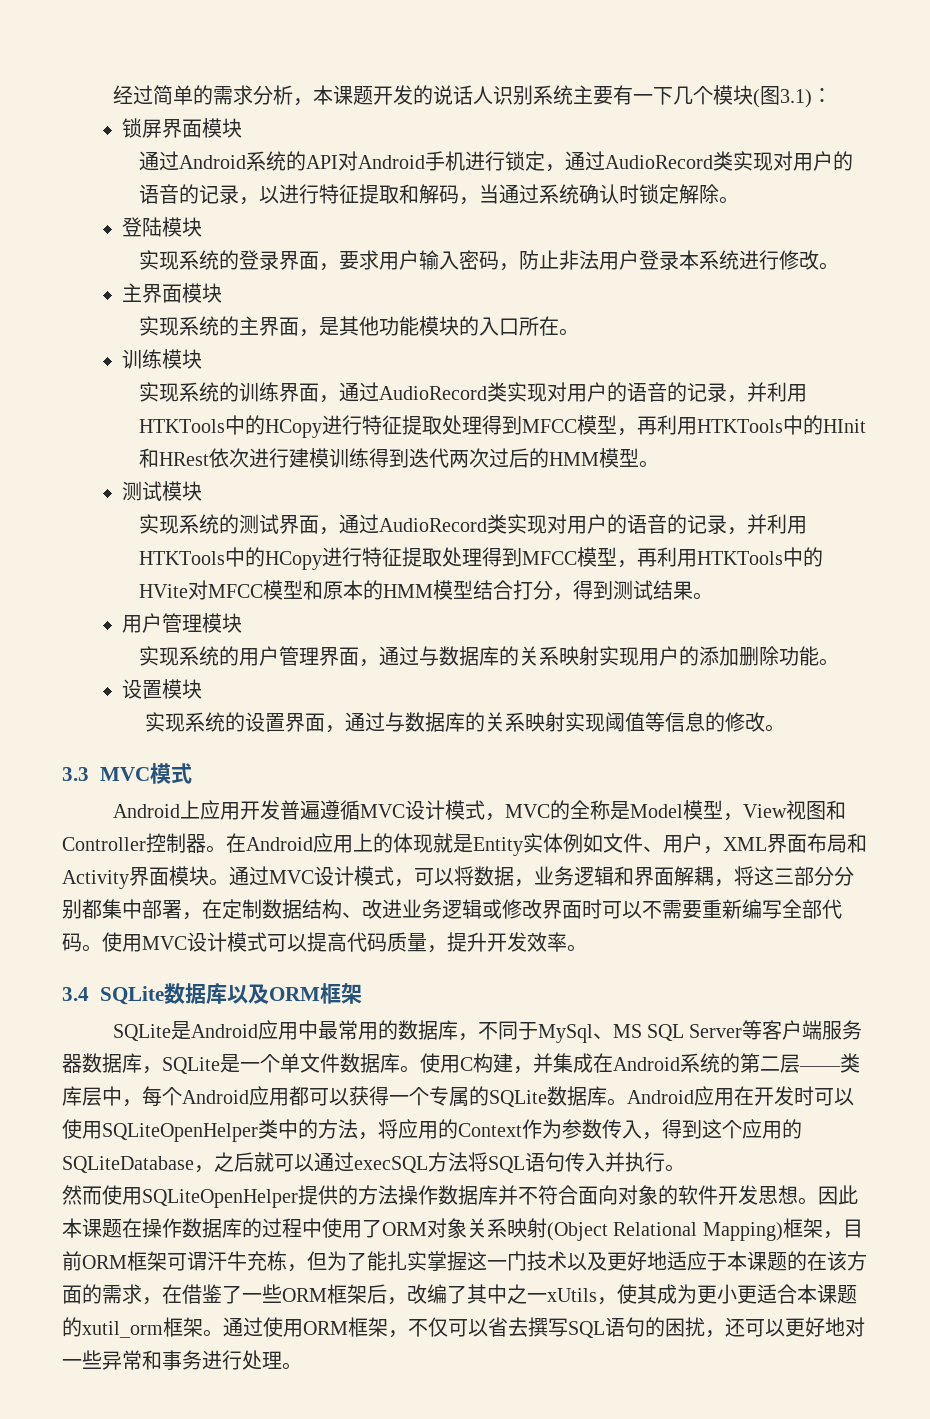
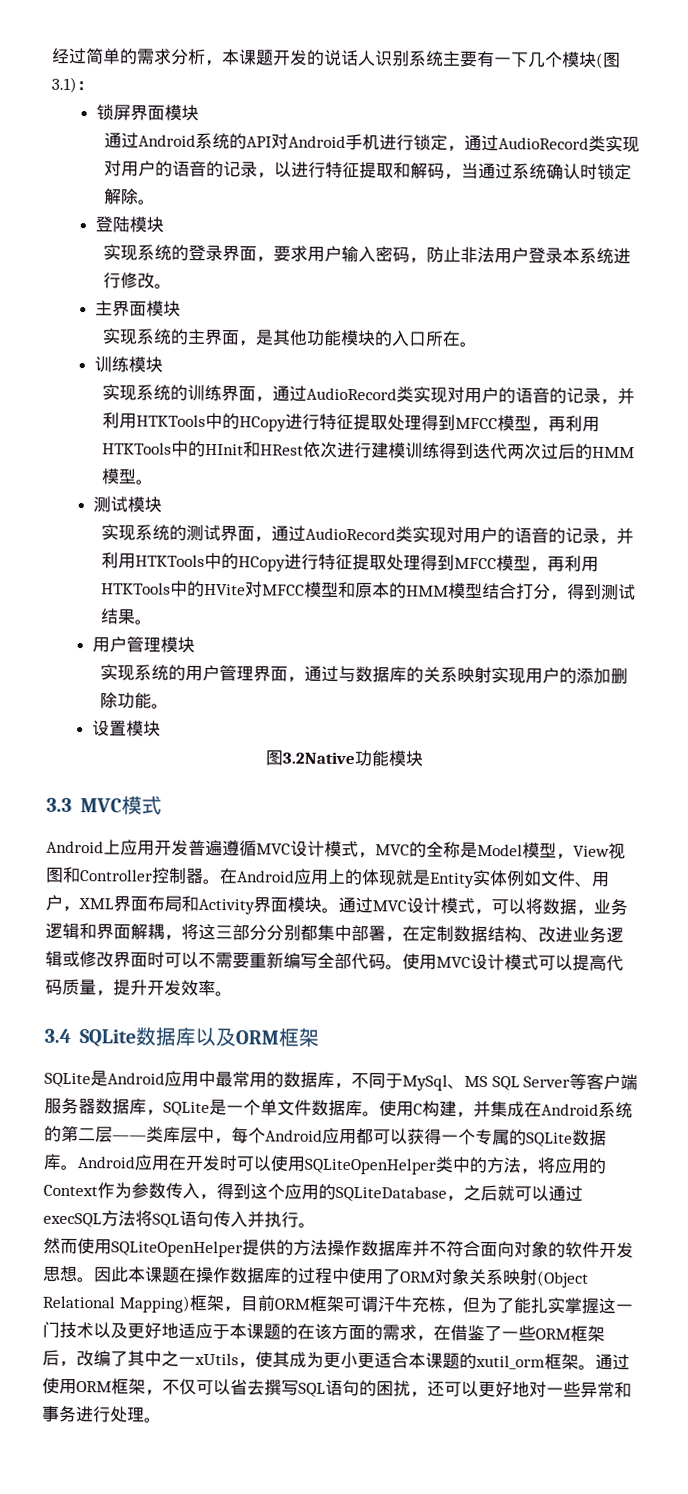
- 实现系统的设置界面，通过与数据库的关系映射实现阈值等信息的修改。
+ 图3.2Native功能模块

